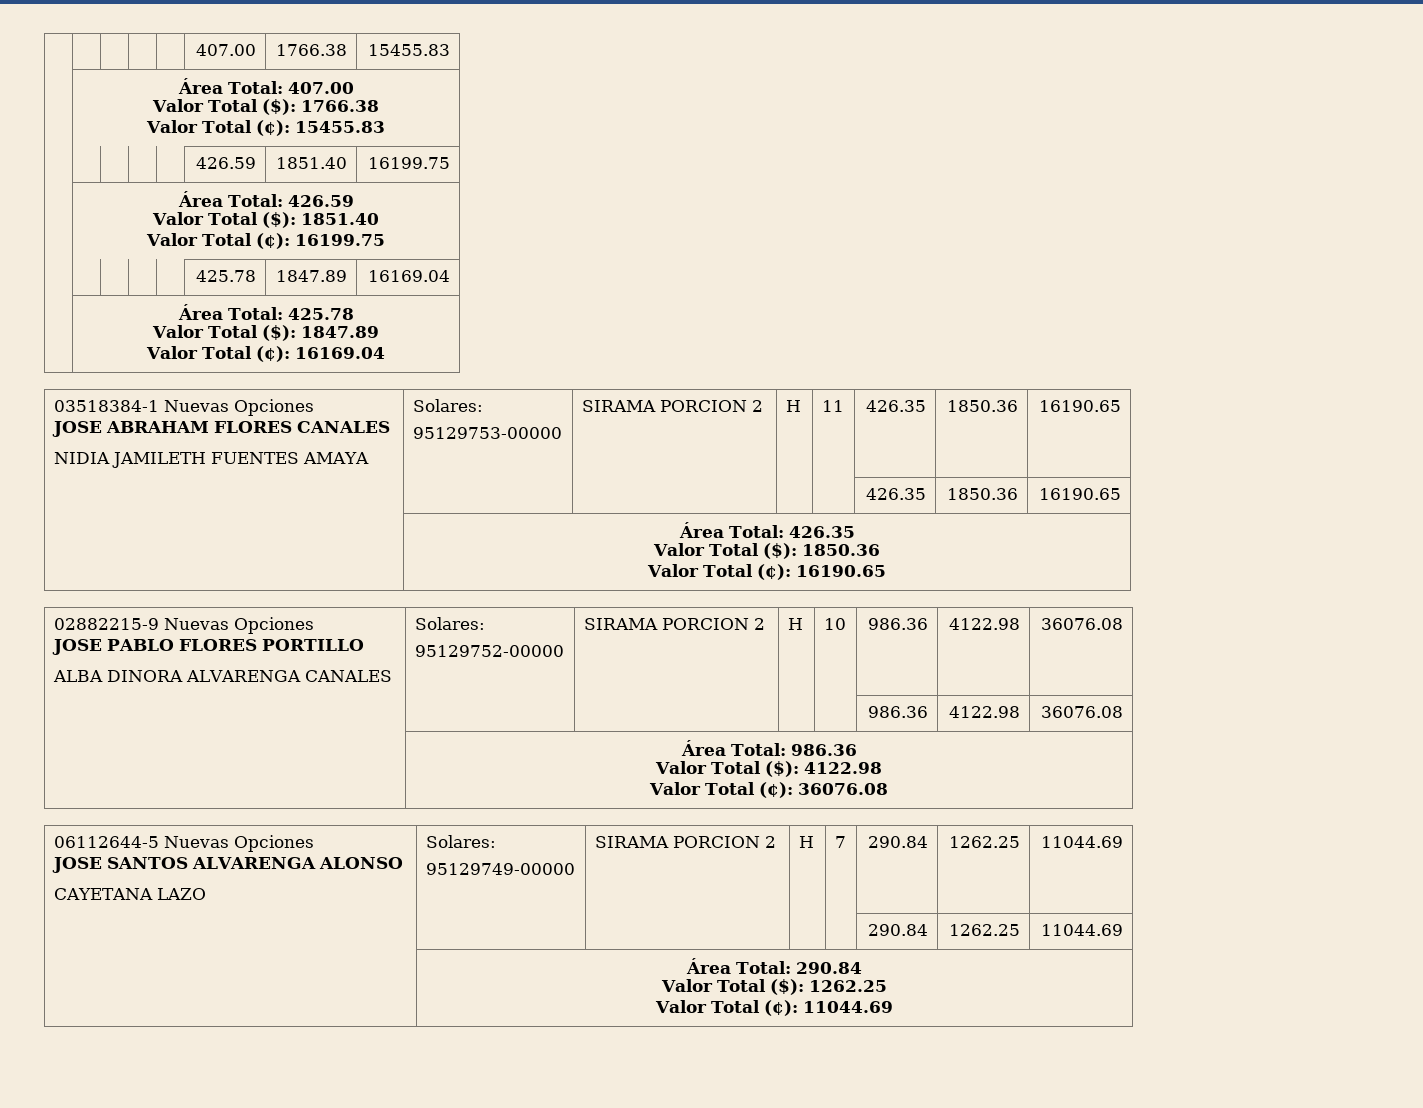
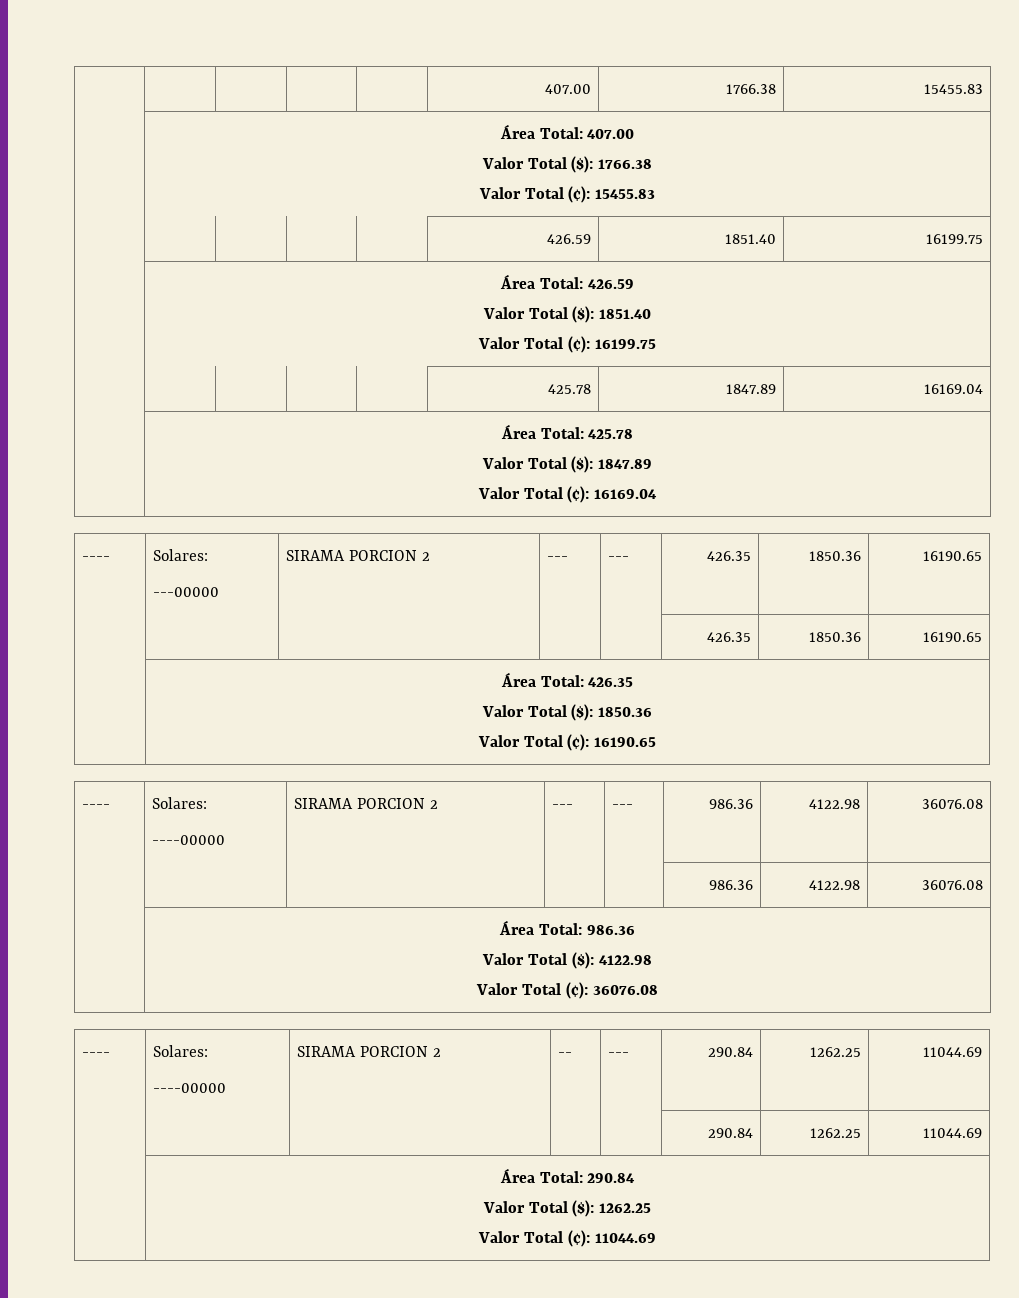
  | Área Total: 425.78
  Valor Total ($): 1847.89
  Valor Total (¢): 16169.04
- 03518384-1 Nuevas Opciones
- JOSE ABRAHAM FLORES CANALES
- NIDIA JAMILETH FUENTES AMAYA | Solares:
- 95129753-00000 | SIRAMA PORCION 2 | H | 11 | 426.35 | 1850.36 | 16190.65
+ ---- | Solares:
+ ---00000 | SIRAMA PORCION 2 | --- | --- | 426.35 | 1850.36 | 16190.65
  | Área Total: 426.35
  Valor Total ($): 1850.36
  Valor Total (¢): 16190.65
- 02882215-9 Nuevas Opciones
- JOSE PABLO FLORES PORTILLO
- ALBA DINORA ALVARENGA CANALES | Solares:
- 95129752-00000 | SIRAMA PORCION 2 | H | 10 | 986.36 | 4122.98 | 36076.08
+ ---- | Solares:
+ ----00000 | SIRAMA PORCION 2 | --- | --- | 986.36 | 4122.98 | 36076.08
  | Área Total: 986.36
  Valor Total ($): 4122.98
  Valor Total (¢): 36076.08
- 06112644-5 Nuevas Opciones
- JOSE SANTOS ALVARENGA ALONSO
- CAYETANA LAZO | Solares:
- 95129749-00000 | SIRAMA PORCION 2 | H | 7 | 290.84 | 1262.25 | 11044.69
+ ---- | Solares:
+ ----00000 | SIRAMA PORCION 2 | -- | --- | 290.84 | 1262.25 | 11044.69

